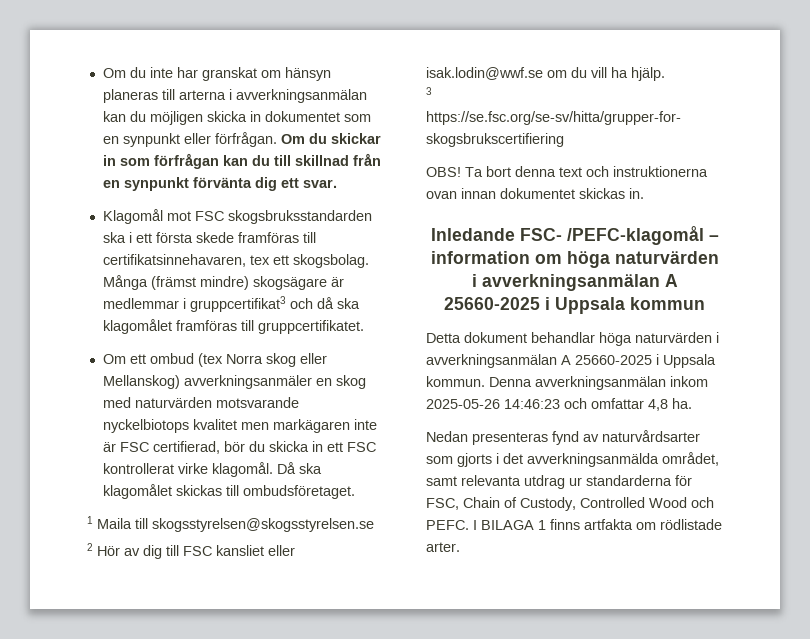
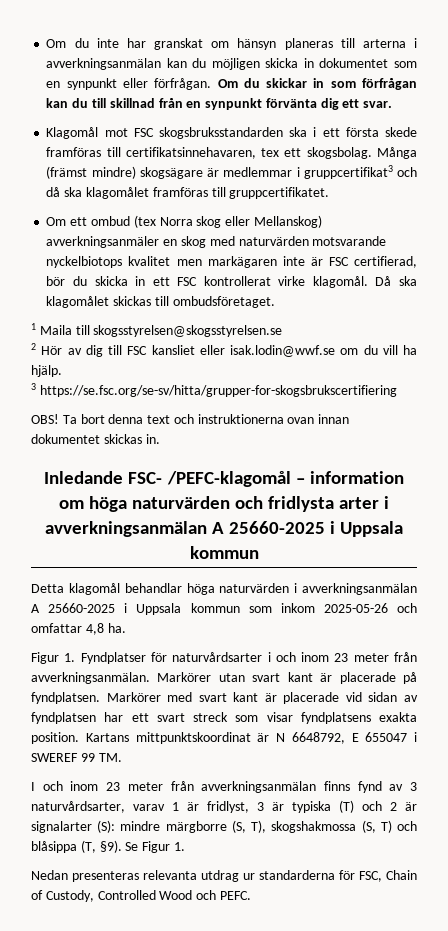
- Inledande FSC- /PEFC-klagomål – information om höga naturvärden i avverkningsanmälan A 25660-2025 i Uppsala kommun
+ Inledande FSC- /PEFC-klagomål – information om höga naturvärden och fridlysta arter i avverkningsanmälan A 25660-2025 i Uppsala kommun
- Detta dokument behandlar höga naturvärden i avverkningsanmälan A 25660-2025 i Uppsala kommun. Denna avverkningsanmälan inkom 2025-05-26 14:46:23 och omfattar 4,8 ha.
+ Detta klagomål behandlar höga naturvärden i avverkningsanmälan A 25660-2025 i Uppsala kommun som inkom 2025-05-26 och omfattar 4,8 ha.
- Nedan presenteras fynd av naturvårdsarter som gjorts i det avverkningsanmälda området, samt relevanta utdrag ur standarderna för FSC, Chain of Custody, Controlled Wood och PEFC. I BILAGA 1 finns artfakta om rödlistade arter.
+ Figur 1. Fyndplatser för naturvårdsarter i och inom 23 meter från avverkningsanmälan. Markörer utan svart kant är placerade på fyndplatsen. Markörer med svart kant är placerade vid sidan av fyndplatsen har ett svart streck som visar fyndplatsens exakta position. Kartans mittpunktskoordinat är N 6648792, E 655047 i SWEREF 99 TM.
+ I och inom 23 meter från avverkningsanmälan finns fynd av 3 naturvårdsarter, varav 1 är fridlyst, 3 är typiska (T) och 2 är signalarter (S): mindre märgborre (S, T), skogshakmossa (S, T) och blåsippa (T, §9). Se Figur 1.
+ Nedan presenteras relevanta utdrag ur standarderna för FSC, Chain of Custody, Controlled Wood och PEFC.

